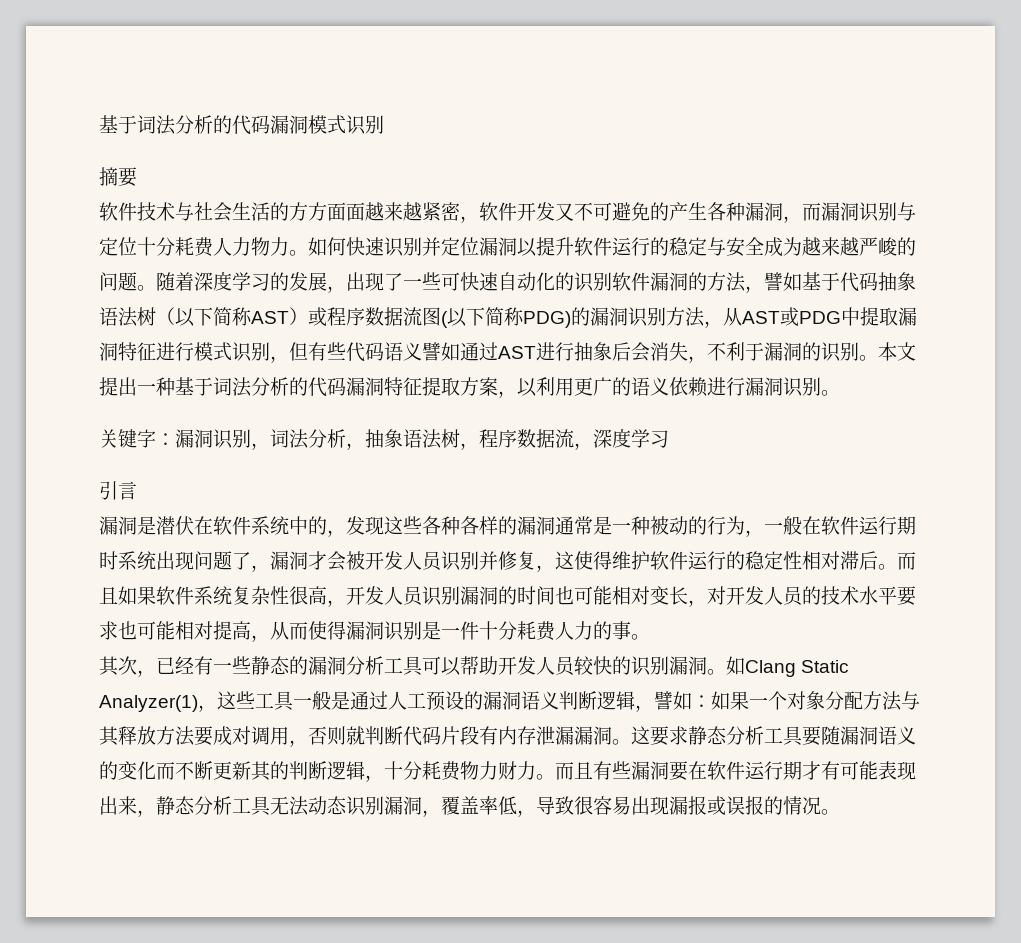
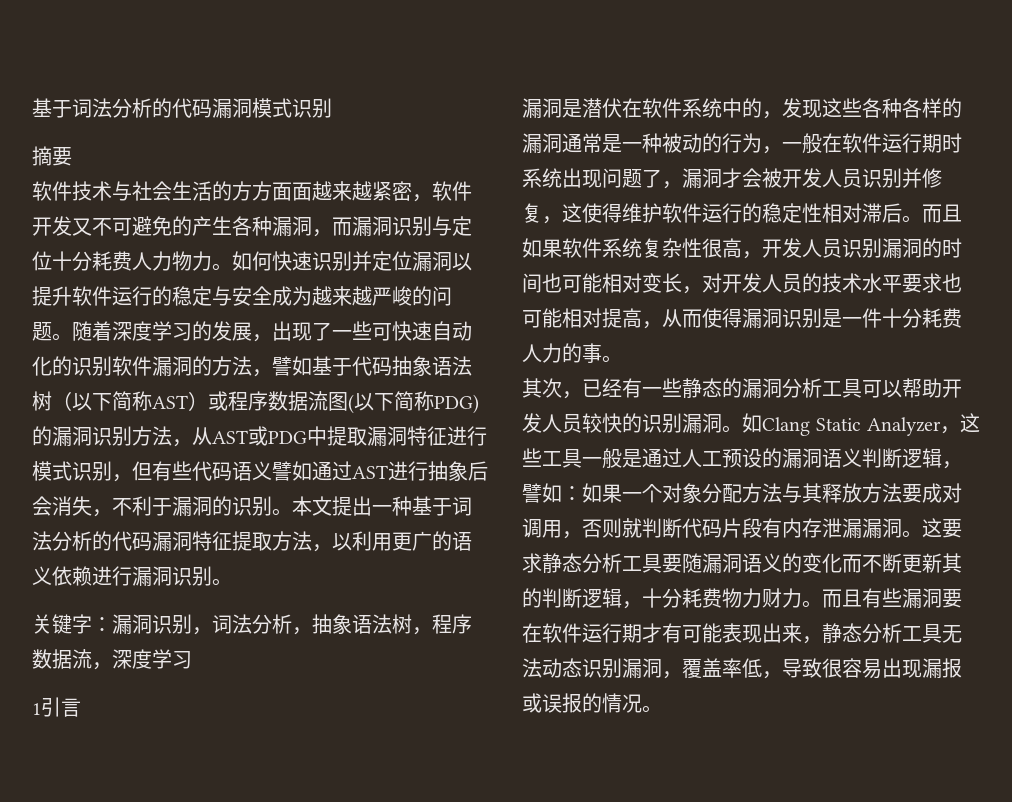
- 本文提出一种基于词法分析的代码漏洞特征提取方案，以利用更广的语义依赖进行漏洞识别。
+ 本文提出一种基于词法分析的代码漏洞特征提取方法，以利用更广的语义依赖进行漏洞识别。
- 引言
+ 1引言
- 如Clang Static Analyzer(1)，这些工具一般是通过人工预设的漏洞语义判断逻辑，譬如：如果一个对象分配方法与其释放方法要成对调用，否则就判断代码片段有内存泄漏漏洞。
+ 如Clang Static Analyzer，这些工具一般是通过人工预设的漏洞语义判断逻辑，譬如：如果一个对象分配方法与其释放方法要成对调用，否则就判断代码片段有内存泄漏漏洞。

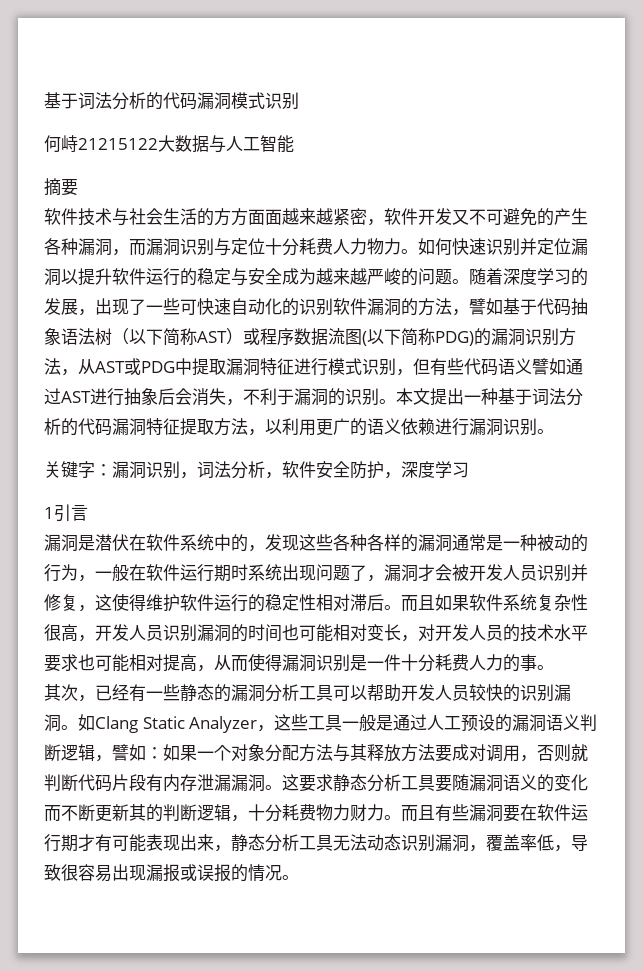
+ 何峙21215122大数据与人工智能
- 关键字：漏洞识别，词法分析，抽象语法树，程序数据流，深度学习
+ 关键字：漏洞识别，词法分析，软件安全防护，深度学习

